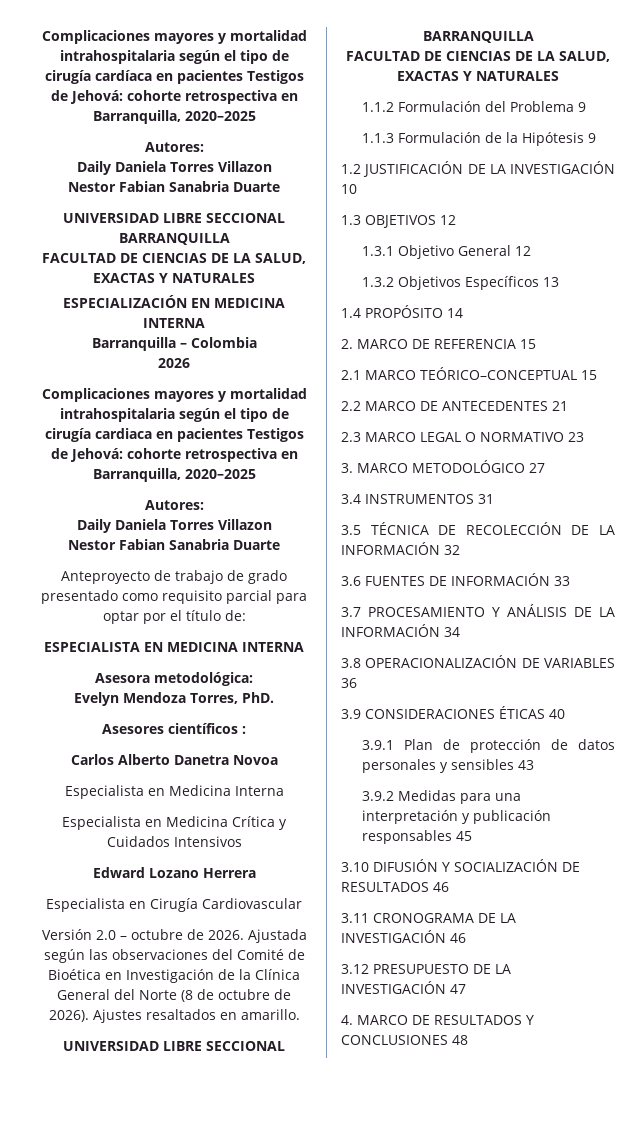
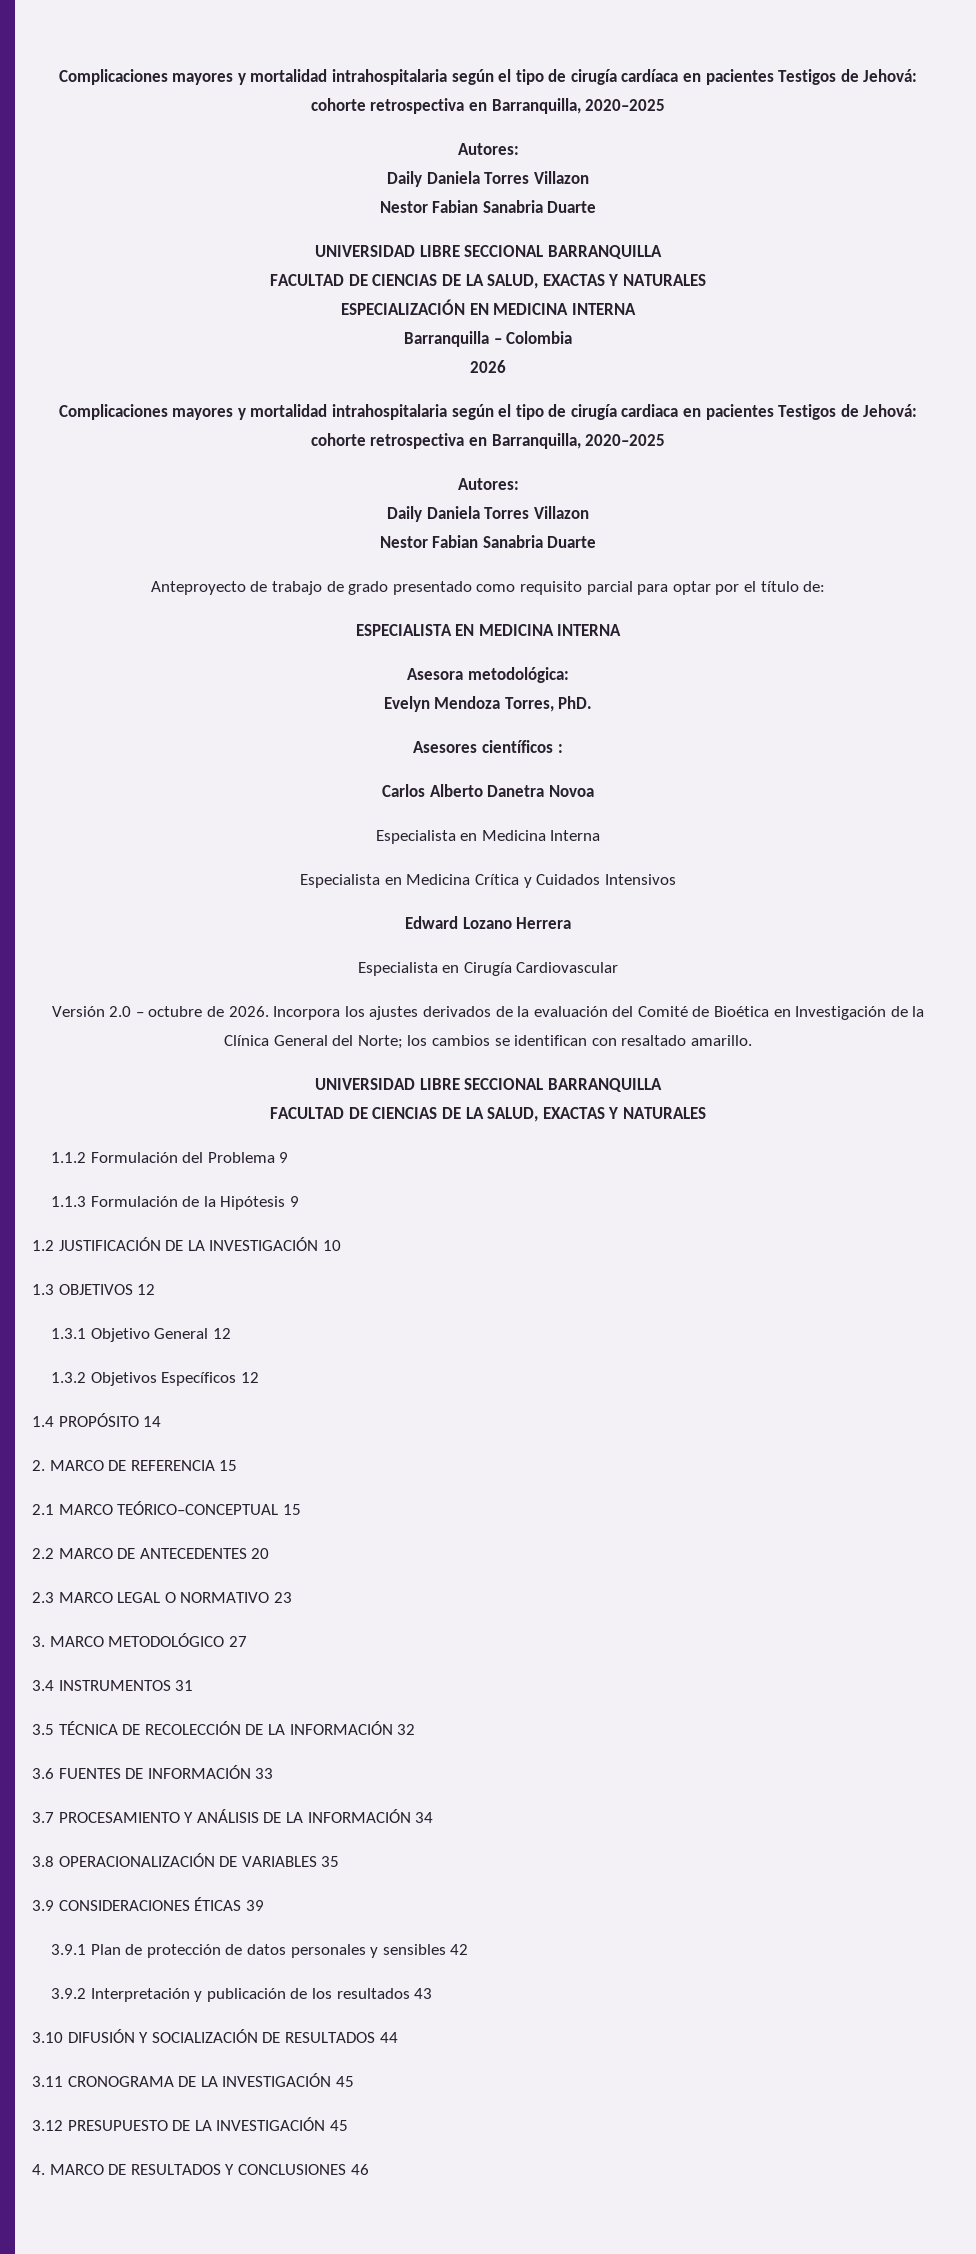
- Ajustada según las observaciones del Comité de Bioética en Investigación de la Clínica General del Norte (8 de octubre de 2026). Ajustes resaltados en amarillo.
+ Incorpora los ajustes derivados de la evaluación del Comité de Bioética en Investigación de la Clínica General del Norte; los cambios se identifican con resaltado amarillo.
- 1.3.2 Objetivos Específicos 13
+ 1.3.2 Objetivos Específicos 12
- 2.2 MARCO DE ANTECEDENTES 21
+ 2.2 MARCO DE ANTECEDENTES 20
- 3.8 OPERACIONALIZACIÓN DE VARIABLES 36
+ 3.8 OPERACIONALIZACIÓN DE VARIABLES 35
- 3.9 CONSIDERACIONES ÉTICAS 40
+ 3.9 CONSIDERACIONES ÉTICAS 39
- 3.9.1 Plan de protección de datos personales y sensibles 43
+ 3.9.1 Plan de protección de datos personales y sensibles 42
- 3.9.2 Medidas para una interpretación y publicación responsables 45
+ 3.9.2 Interpretación y publicación de los resultados 43
- 3.10 DIFUSIÓN Y SOCIALIZACIÓN DE RESULTADOS 46
+ 3.10 DIFUSIÓN Y SOCIALIZACIÓN DE RESULTADOS 44
- 3.11 CRONOGRAMA DE LA INVESTIGACIÓN 46
+ 3.11 CRONOGRAMA DE LA INVESTIGACIÓN 45
- 3.12 PRESUPUESTO DE LA INVESTIGACIÓN 47
+ 3.12 PRESUPUESTO DE LA INVESTIGACIÓN 45
- 4. MARCO DE RESULTADOS Y CONCLUSIONES 48
+ 4. MARCO DE RESULTADOS Y CONCLUSIONES 46

